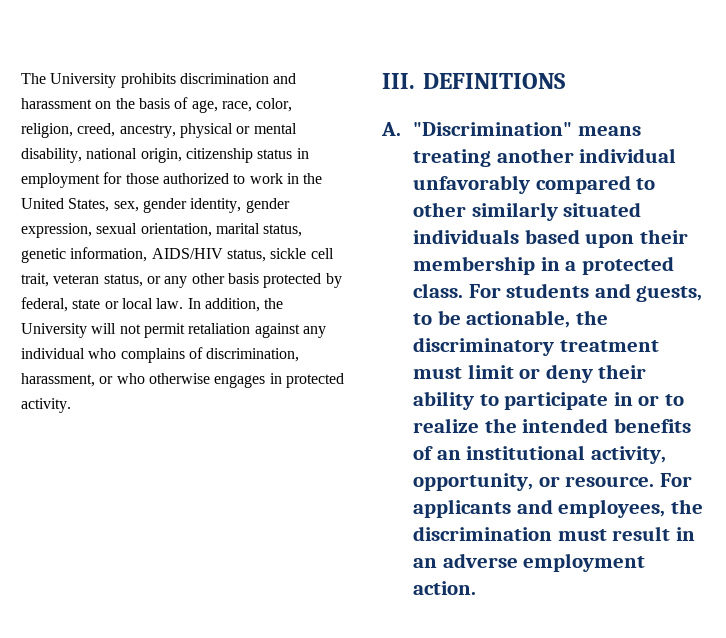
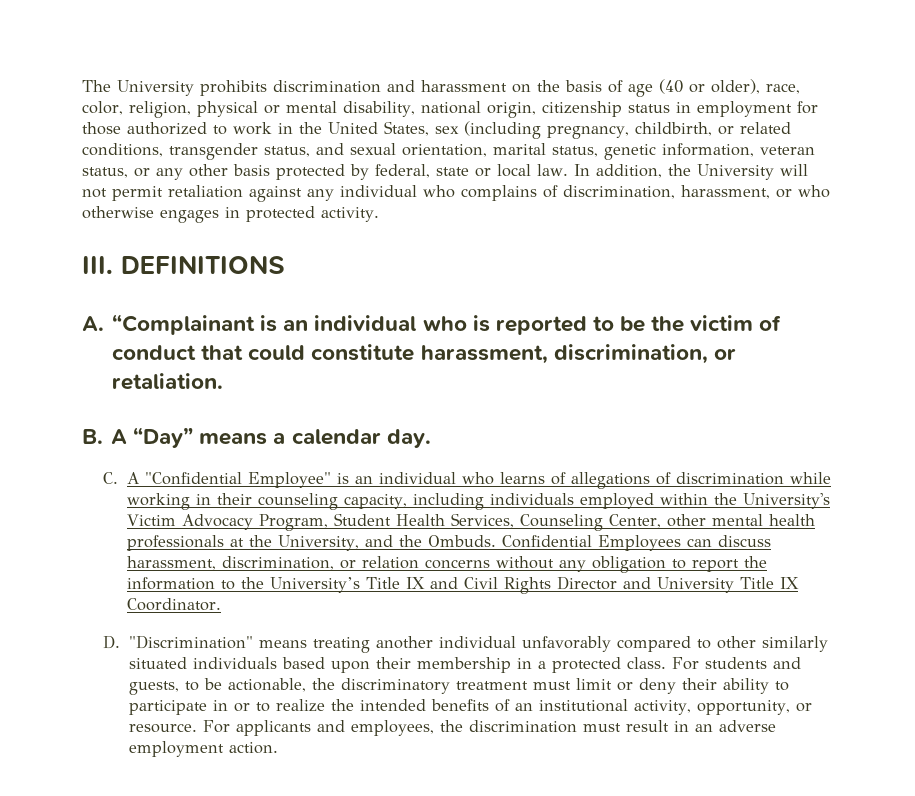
- The University prohibits discrimination and harassment on the basis of age, race, color, religion, creed, ancestry, physical or mental disability, national origin, citizenship status in employment for those authorized to work in the United States, sex, gender identity, gender expression, sexual orientation, marital status, genetic information, AIDS/HIV status, sickle cell trait, veteran status, or any other basis protected by federal, state or local law.
+ The University prohibits discrimination and harassment on the basis of age (40 or older), race, color, religion, physical or mental disability, national origin, citizenship status in employment for those authorized to work in the United States, sex (including pregnancy, childbirth, or related conditions, transgender status, and sexual orientation, marital status, genetic information, veteran status, or any other basis protected by federal, state or local law.
- A. "Discrimination" means treating another individual unfavorably compared to other similarly situated individuals based upon their membership in a protected class.
+ A. “Complainant is an individual who is reported to be the victim of conduct that could constitute harassment, discrimination, or retaliation.
+ B. A “Day” means a calendar day.
+ C. A "Confidential Employee" is an individual who learns of allegations of discrimination while working in their counseling capacity, including individuals employed within the University's Victim Advocacy Program, Student Health Services, Counseling Center, other mental health professionals at the University, and the Ombuds. Confidential Employees can discuss harassment, discrimination, or relation concerns without any obligation to report the information to the University’s Title IX and Civil Rights Director and University Title IX Coordinator.
+ D. "Discrimination" means treating another individual unfavorably compared to other similarly situated individuals based upon their membership in a protected class.

